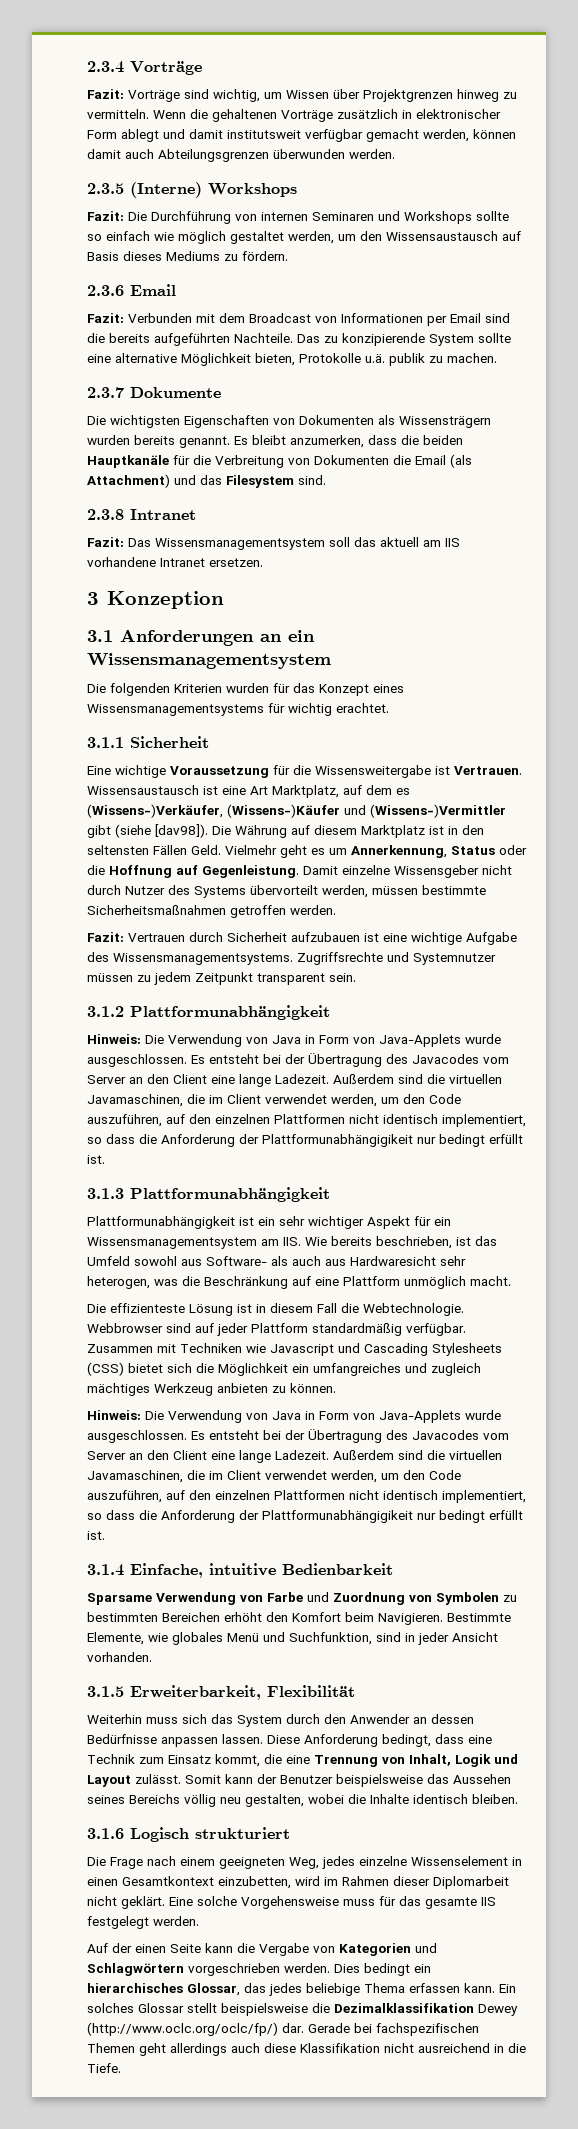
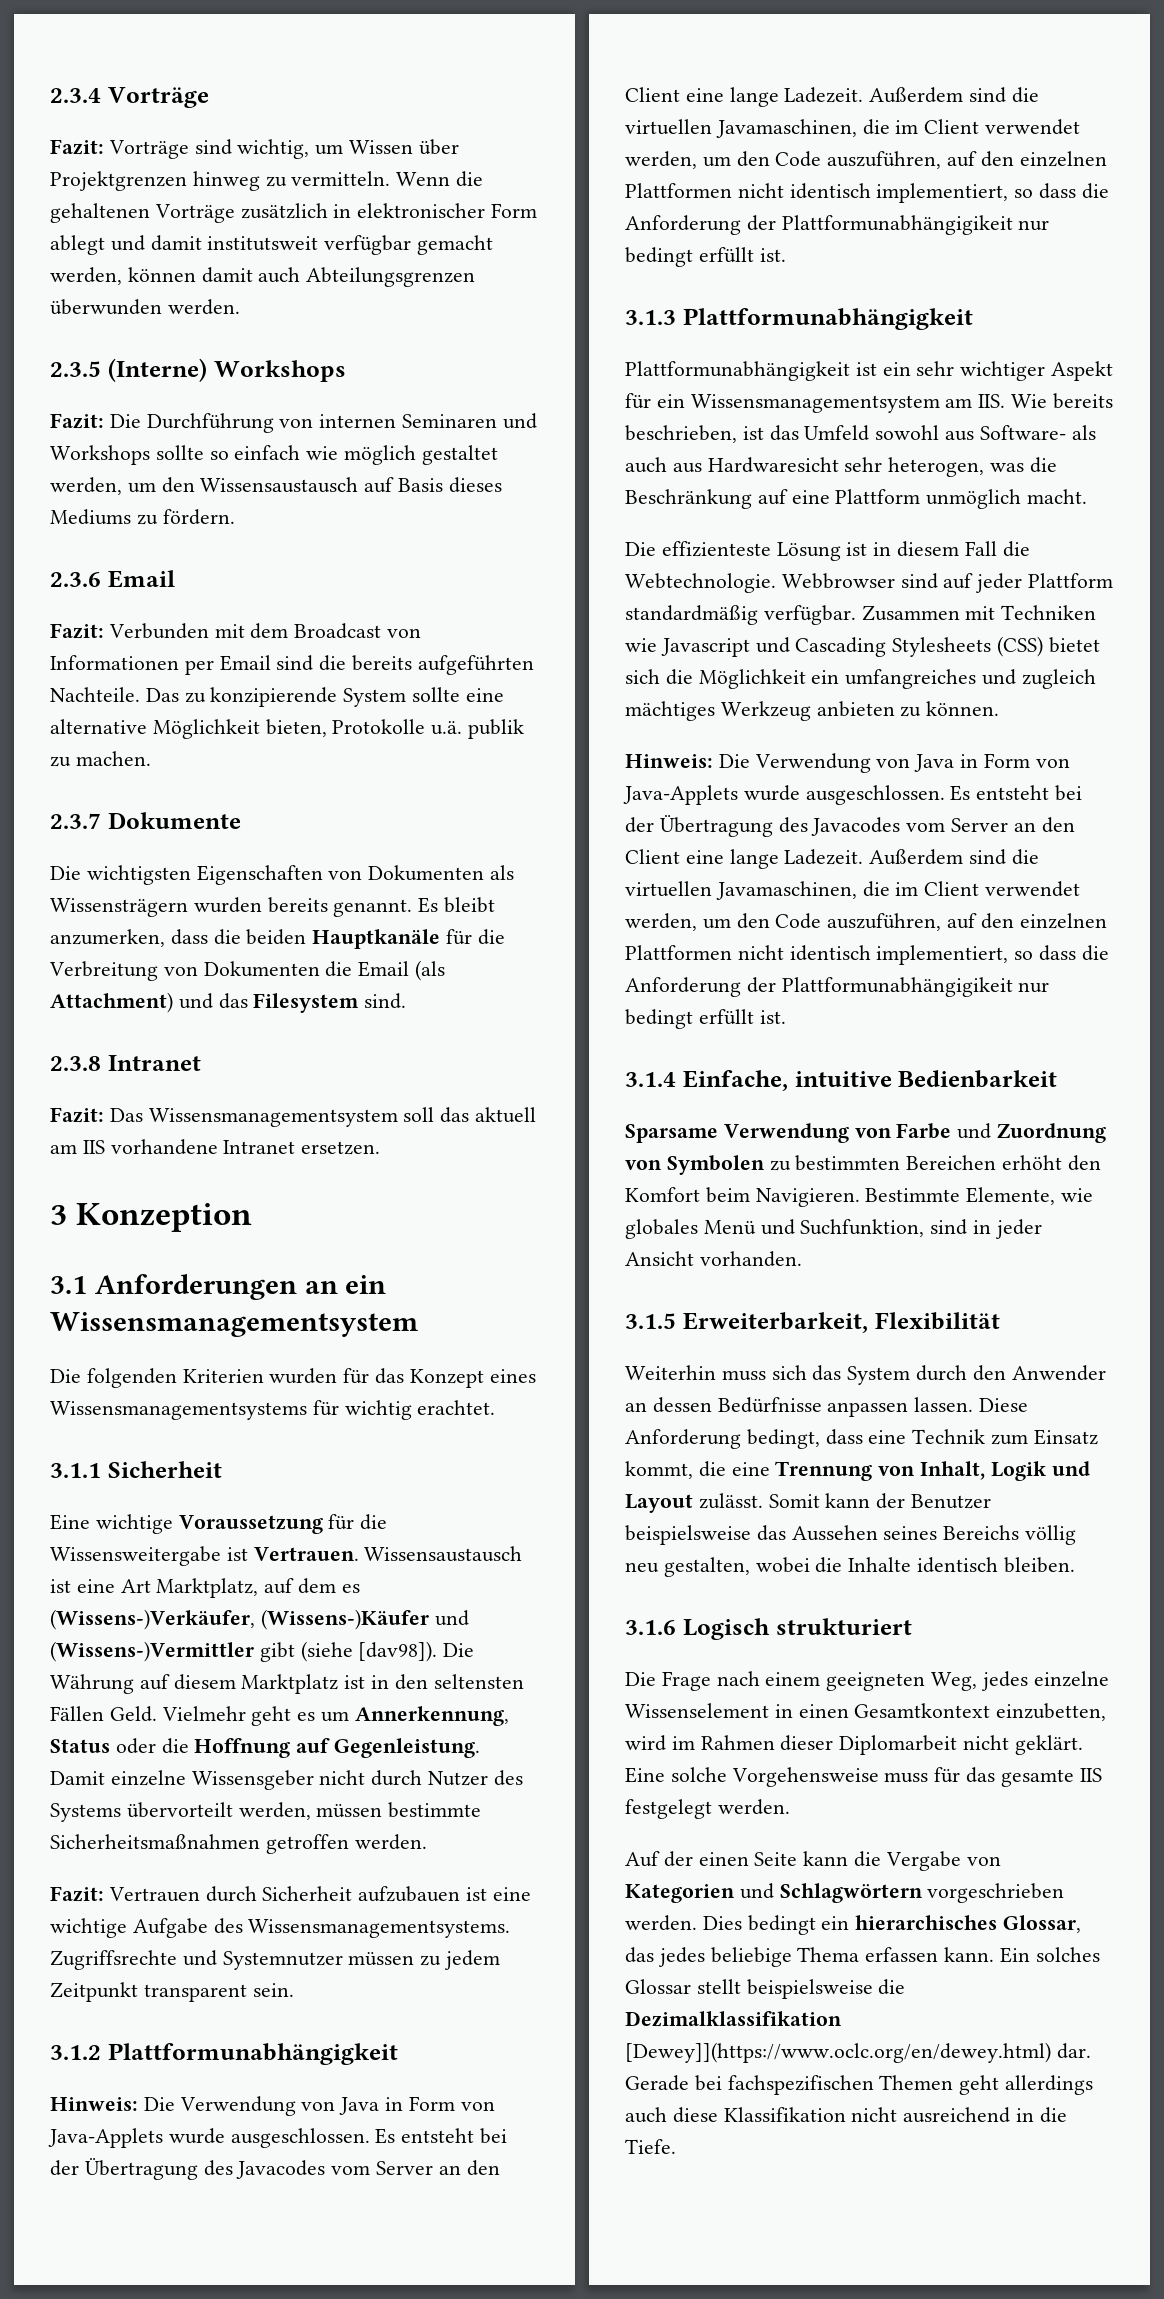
- Ein solches Glossar stellt beispielsweise die Dezimalklassifikation Dewey (http://www.oclc.org/oclc/fp/) dar.
+ Ein solches Glossar stellt beispielsweise die Dezimalklassifikation [Dewey]](https://www.oclc.org/en/dewey.html) dar.

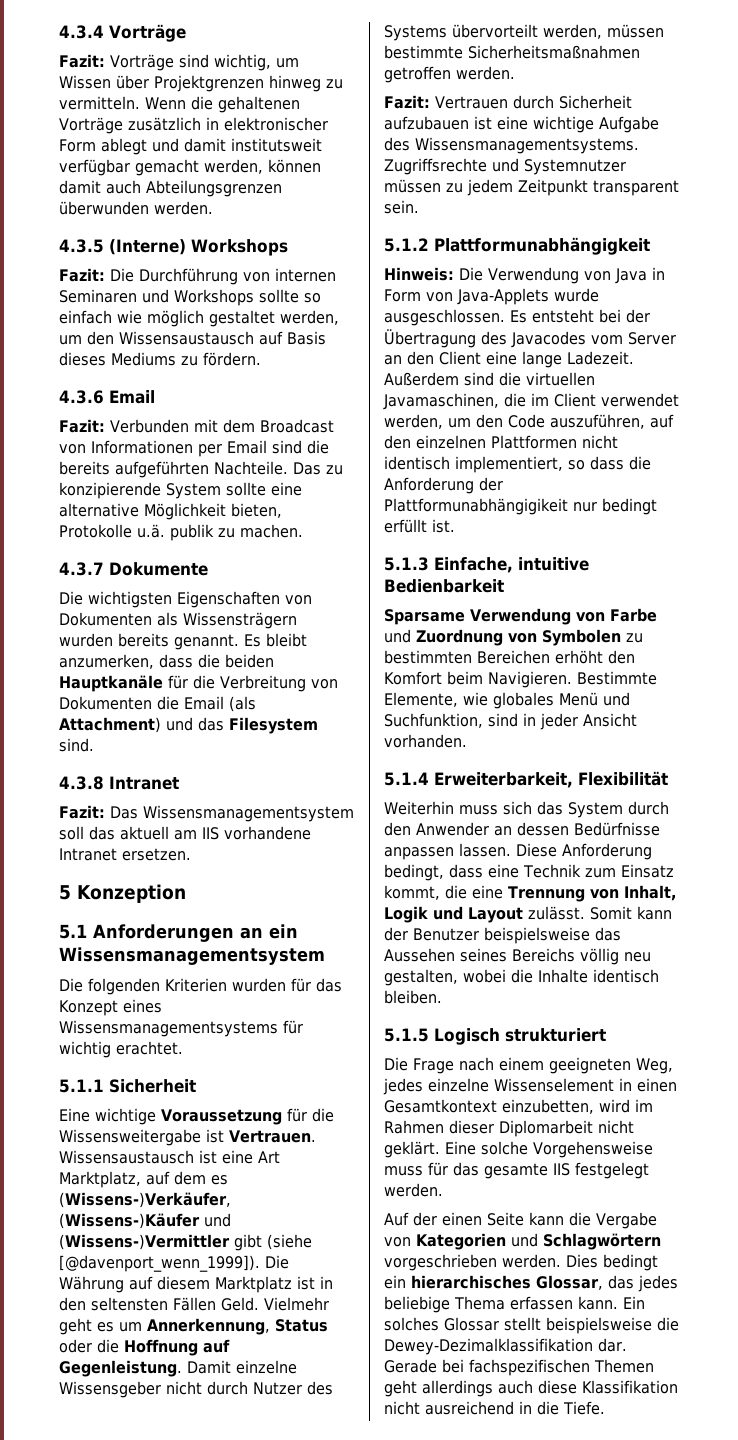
- 2.3.4 Vorträge
+ 4.3.4 Vorträge
- 2.3.5 (Interne) Workshops
+ 4.3.5 (Interne) Workshops
- 2.3.6 Email
+ 4.3.6 Email
- 2.3.7 Dokumente
+ 4.3.7 Dokumente
- 2.3.8 Intranet
+ 4.3.8 Intranet
- 3 Konzeption
+ 5 Konzeption
- 3.1 Anforderungen an ein Wissensmanagementsystem
+ 5.1 Anforderungen an ein Wissensmanagementsystem
- 3.1.1 Sicherheit
+ 5.1.1 Sicherheit
- Wissensaustausch ist eine Art Marktplatz, auf dem es (Wissens-)Verkäufer, (Wissens-)Käufer und (Wissens-)Vermittler gibt (siehe [dav98]).
+ Wissensaustausch ist eine Art Marktplatz, auf dem es (Wissens-)Verkäufer, (Wissens-)Käufer und (Wissens-)Vermittler gibt (siehe [@davenport_wenn_1999]).
- 3.1.2 Plattformunabhängigkeit
+ 5.1.2 Plattformunabhängigkeit
- 3.1.3 Plattformunabhängigkeit
- Plattformunabhängigkeit ist ein sehr wichtiger Aspekt für ein Wissensmanagementsystem am IIS. Wie bereits beschrieben, ist das Umfeld sowohl aus Software- als auch aus Hardwaresicht sehr heterogen, was die Beschränkung auf eine Plattform unmöglich macht.
- Die effizienteste Lösung ist in diesem Fall die Webtechnologie. Webbrowser sind auf jeder Plattform standardmäßig verfügbar. Zusammen mit Techniken wie Javascript und Cascading Stylesheets (CSS) bietet sich die Möglichkeit ein umfangreiches und zugleich mächtiges Werkzeug anbieten zu können.
- Hinweis: Die Verwendung von Java in Form von Java-Applets wurde ausgeschlossen. Es entsteht bei der Übertragung des Javacodes vom Server an den Client eine lange Ladezeit. Außerdem sind die virtuellen Javamaschinen, die im Client verwendet werden, um den Code auszuführen, auf den einzelnen Plattformen nicht identisch implementiert, so dass die Anforderung der Plattformunabhängigikeit nur bedingt erfüllt ist.
- 3.1.4 Einfache, intuitive Bedienbarkeit
+ 5.1.3 Einfache, intuitive Bedienbarkeit
- 3.1.5 Erweiterbarkeit, Flexibilität
+ 5.1.4 Erweiterbarkeit, Flexibilität
- 3.1.6 Logisch strukturiert
+ 5.1.5 Logisch strukturiert
- Ein solches Glossar stellt beispielsweise die Dezimalklassifikation [Dewey]](https://www.oclc.org/en/dewey.html) dar.
+ Ein solches Glossar stellt beispielsweise die Dewey-Dezimalklassifikation dar.

